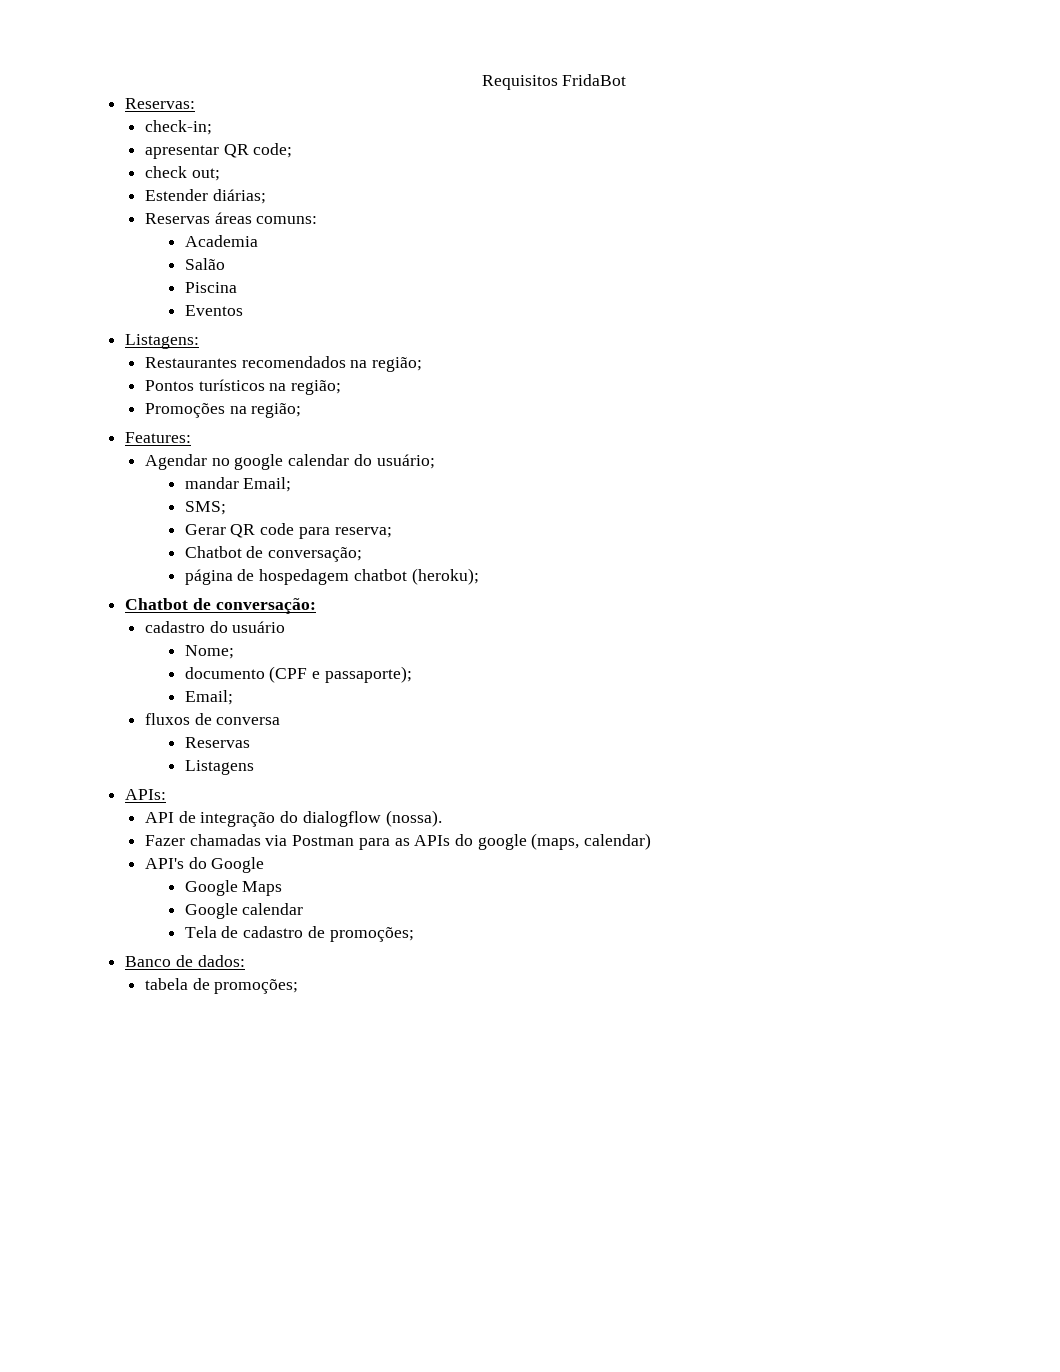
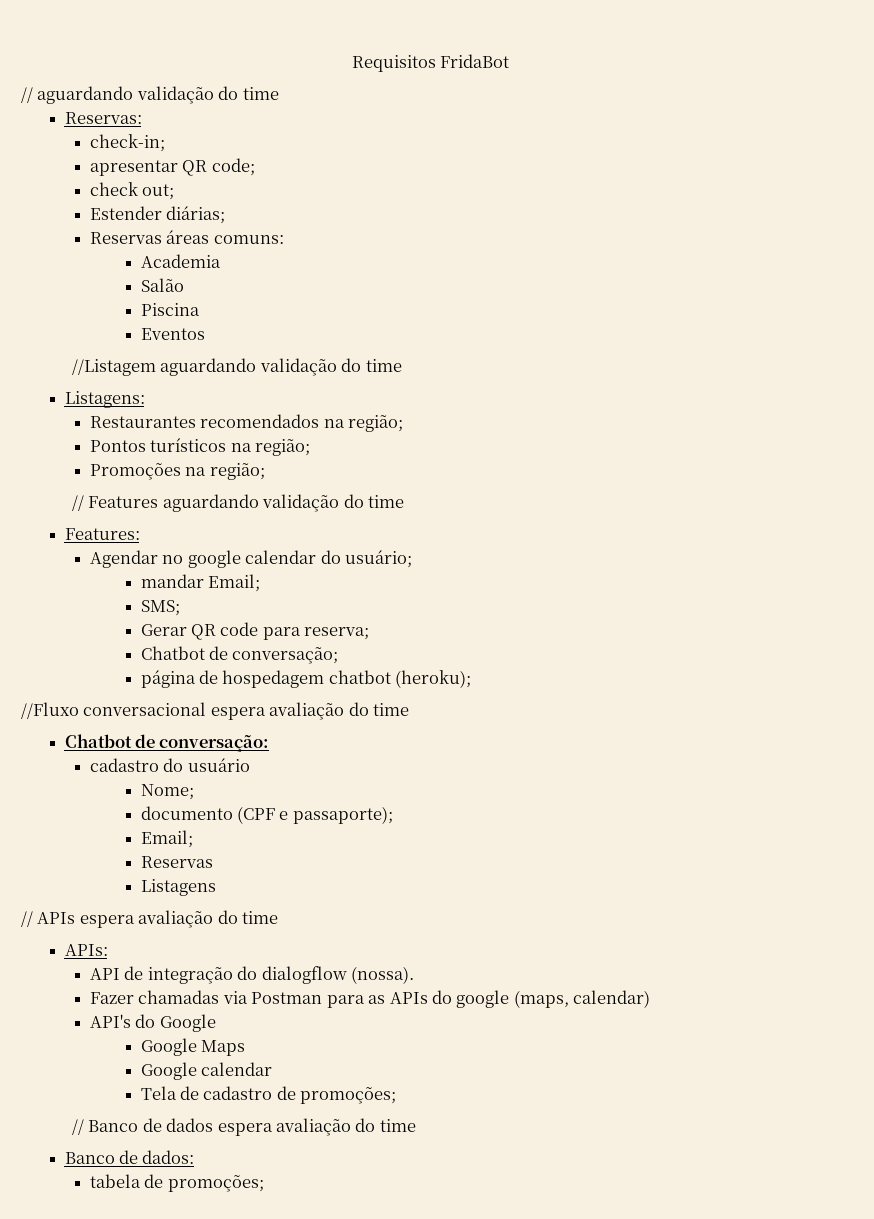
+ // aguardando validação do time
+ //Listagem aguardando validação do time
+ // Features aguardando validação do time
+ //Fluxo conversacional espera avaliação do time
- fluxos de conversa
+ // APIs espera avaliação do time
+ // Banco de dados espera avaliação do time

